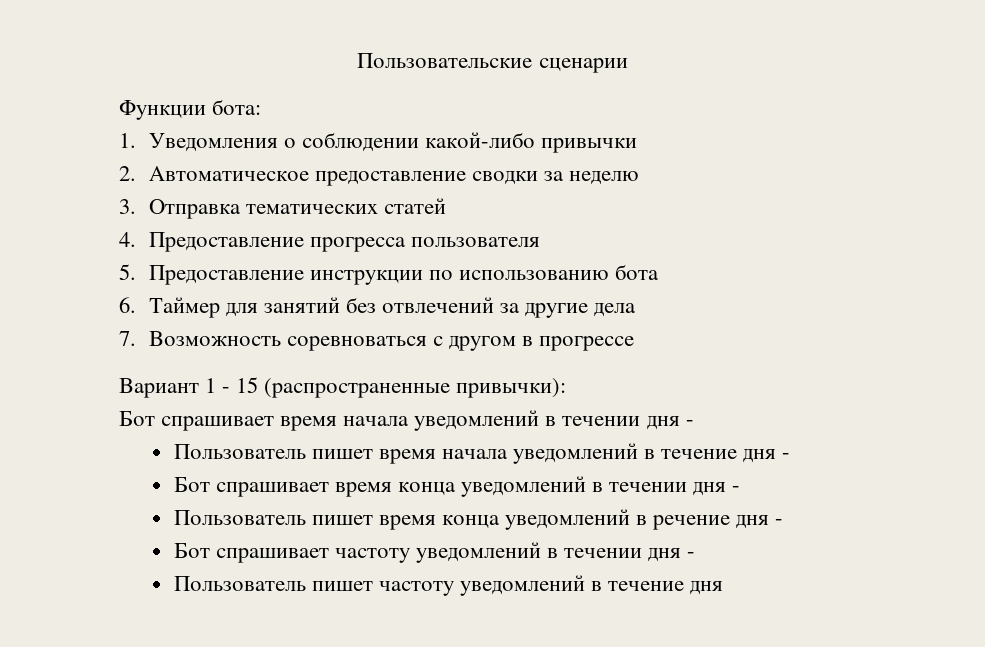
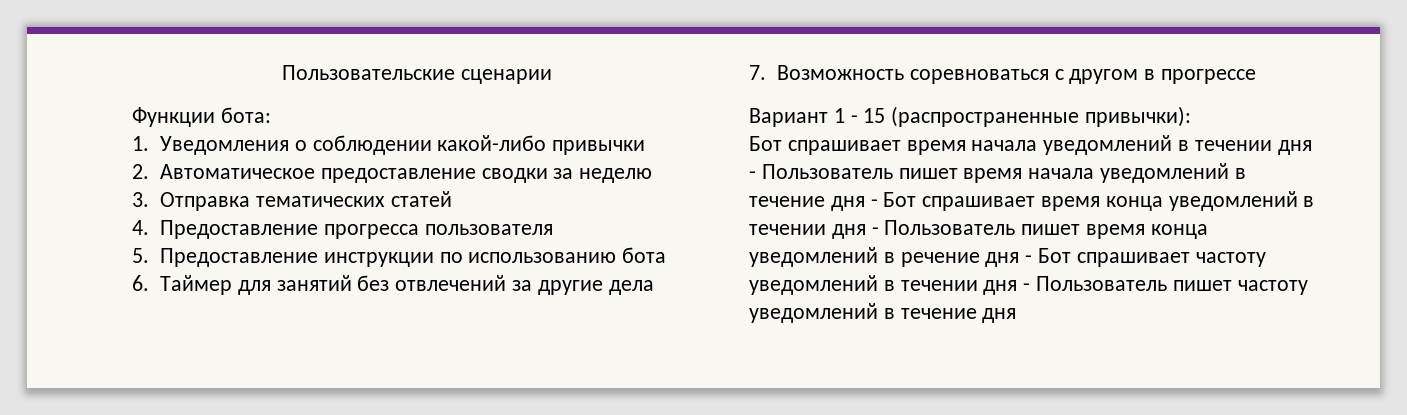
- Бот спрашивает время начала уведомлений в течении дня -
- Пользователь пишет время начала уведомлений в течение дня -
- Бот спрашивает время конца уведомлений в течении дня -
- Пользователь пишет время конца уведомлений в речение дня -
- Бот спрашивает частоту уведомлений в течении дня -
- Пользователь пишет частоту уведомлений в течение дня
+ Бот спрашивает время начала уведомлений в течении дня - Пользователь пишет время начала уведомлений в течение дня - Бот спрашивает время конца уведомлений в течении дня - Пользователь пишет время конца уведомлений в речение дня - Бот спрашивает частоту уведомлений в течении дня - Пользователь пишет частоту уведомлений в течение дня

